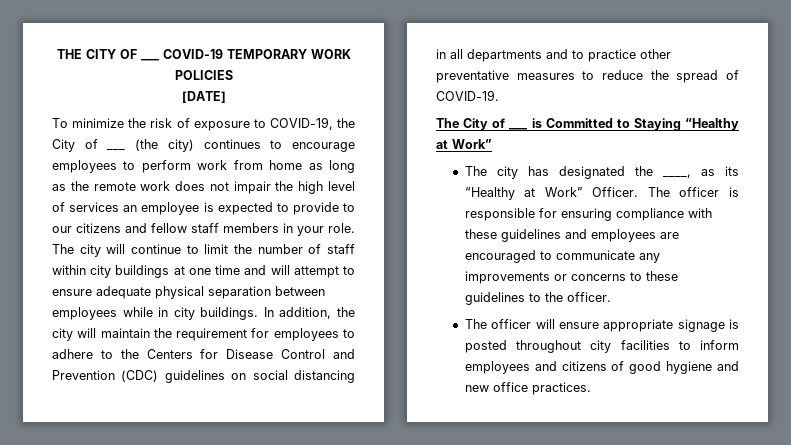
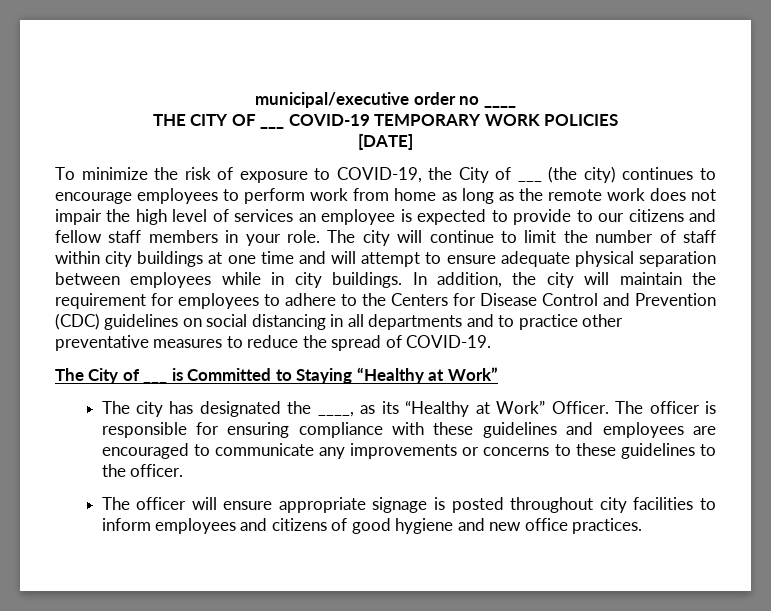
+ municipal/executive order no ____

